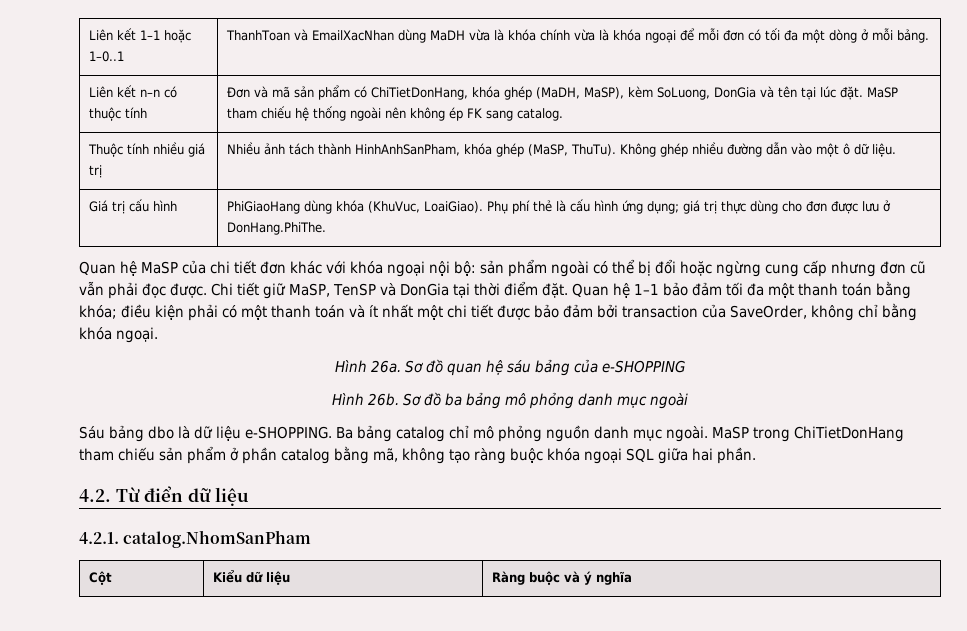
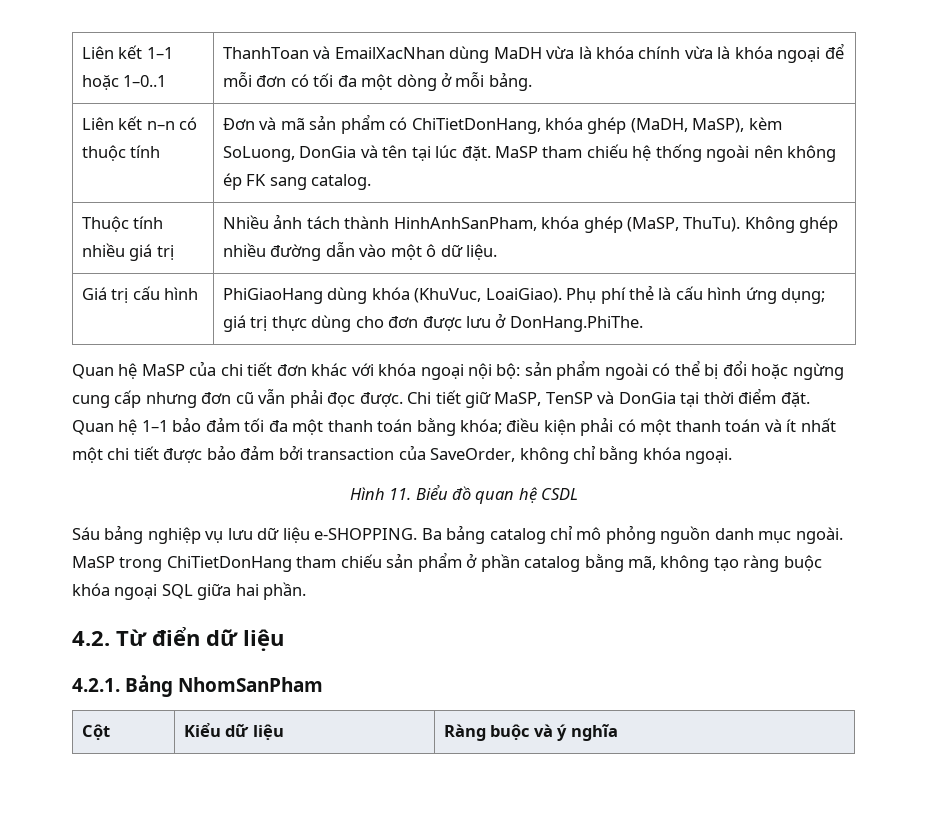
- Hình 26a. Sơ đồ quan hệ sáu bảng của e-SHOPPING
- Hình 26b. Sơ đồ ba bảng mô phỏng danh mục ngoài
+ Hình 11. Biểu đồ quan hệ CSDL
- Sáu bảng dbo là dữ liệu e-SHOPPING.
+ Sáu bảng nghiệp vụ lưu dữ liệu e-SHOPPING.
- 4.2.1. catalog.NhomSanPham
+ 4.2.1. Bảng NhomSanPham

